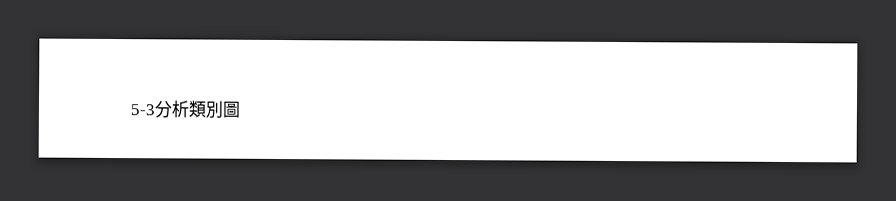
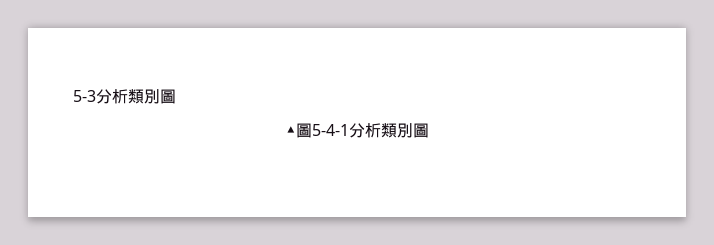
+ ▲圖5-4-1分析類別圖

